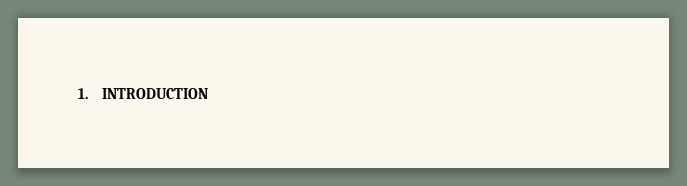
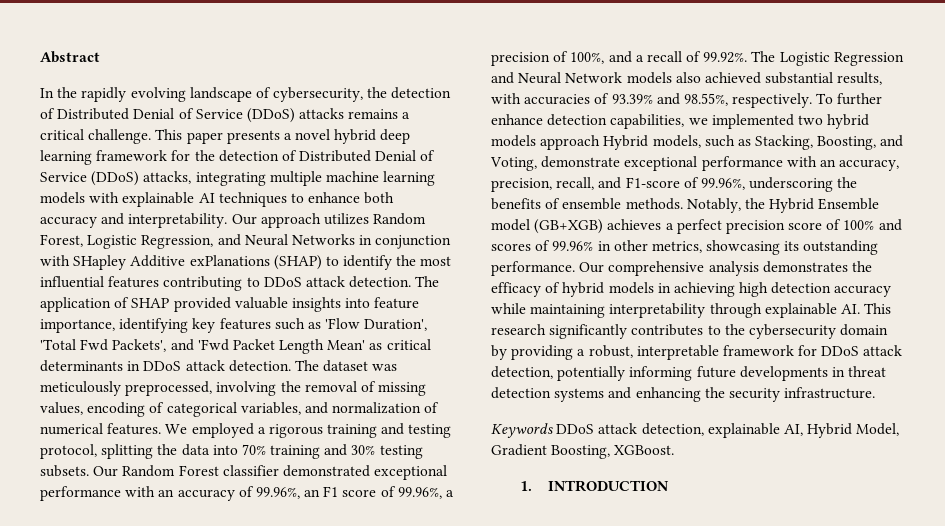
+ Abstract
+ In the rapidly evolving landscape of cybersecurity, the detection of Distributed Denial of Service (DDoS) attacks remains a critical challenge. This paper presents a novel hybrid deep learning framework for the detection of Distributed Denial of Service (DDoS) attacks, integrating multiple machine learning models with explainable AI techniques to enhance both accuracy and interpretability. Our approach utilizes Random Forest, Logistic Regression, and Neural Networks in conjunction with SHapley Additive exPlanations (SHAP) to identify the most influential features contributing to DDoS attack detection. The application of SHAP provided valuable insights into feature importance, identifying key features such as 'Flow Duration', 'Total Fwd Packets', and 'Fwd Packet Length Mean' as critical determinants in DDoS attack detection. The dataset was meticulously preprocessed, involving the removal of missing values, encoding of categorical variables, and normalization of numerical features. We employed a rigorous training and testing protocol, splitting the data into 70% training and 30% testing subsets. Our Random Forest classifier demonstrated exceptional performance with an accuracy of 99.96%, an F1 score of 99.96%, a precision of 100%, and a recall of 99.92%. The Logistic Regression and Neural Network models also achieved substantial results, with accuracies of 93.39% and 98.55%, respectively. To further enhance detection capabilities, we implemented two hybrid models approach Hybrid models, such as Stacking, Boosting, and Voting, demonstrate exceptional performance with an accuracy, precision, recall, and F1-score of 99.96%, underscoring the benefits of ensemble methods. Notably, the Hybrid Ensemble model (GB+XGB) achieves a perfect precision score of 100% and scores of 99.96% in other metrics, showcasing its outstanding performance. Our comprehensive analysis demonstrates the efficacy of hybrid models in achieving high detection accuracy while maintaining interpretability through explainable AI. This research significantly contributes to the cybersecurity domain by providing a robust, interpretable framework for DDoS attack detection, potentially informing future developments in threat detection systems and enhancing the security infrastructure.
+ Keywords DDoS attack detection, explainable AI, Hybrid Model, Gradient Boosting, XGBoost.

